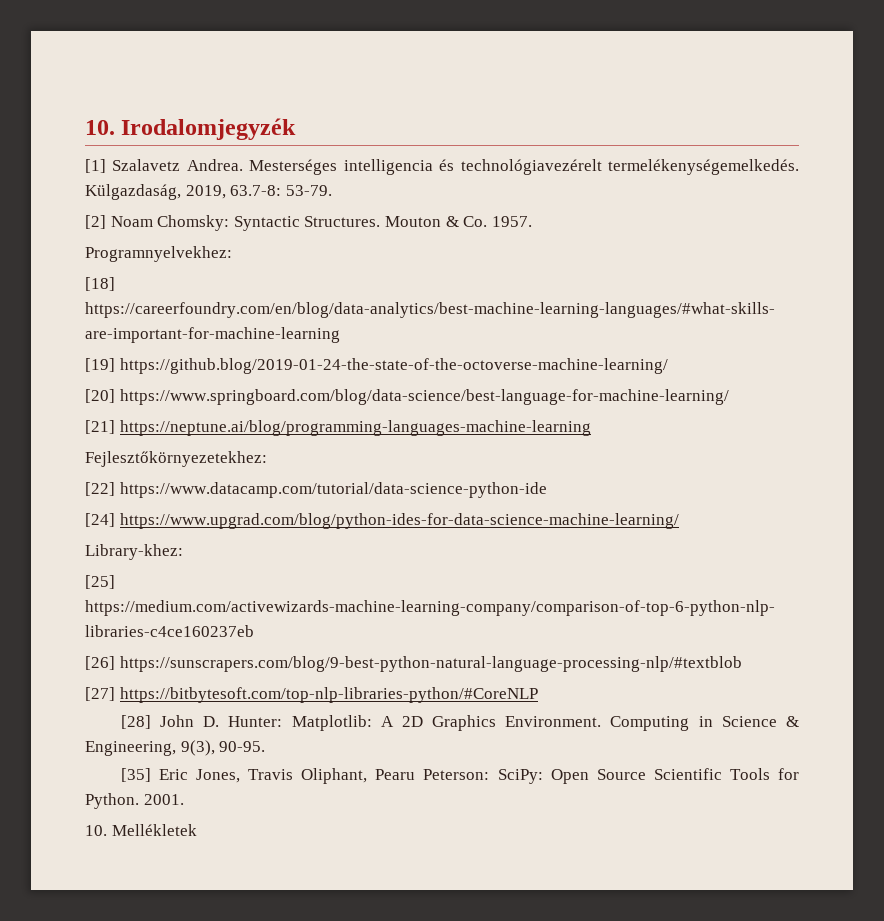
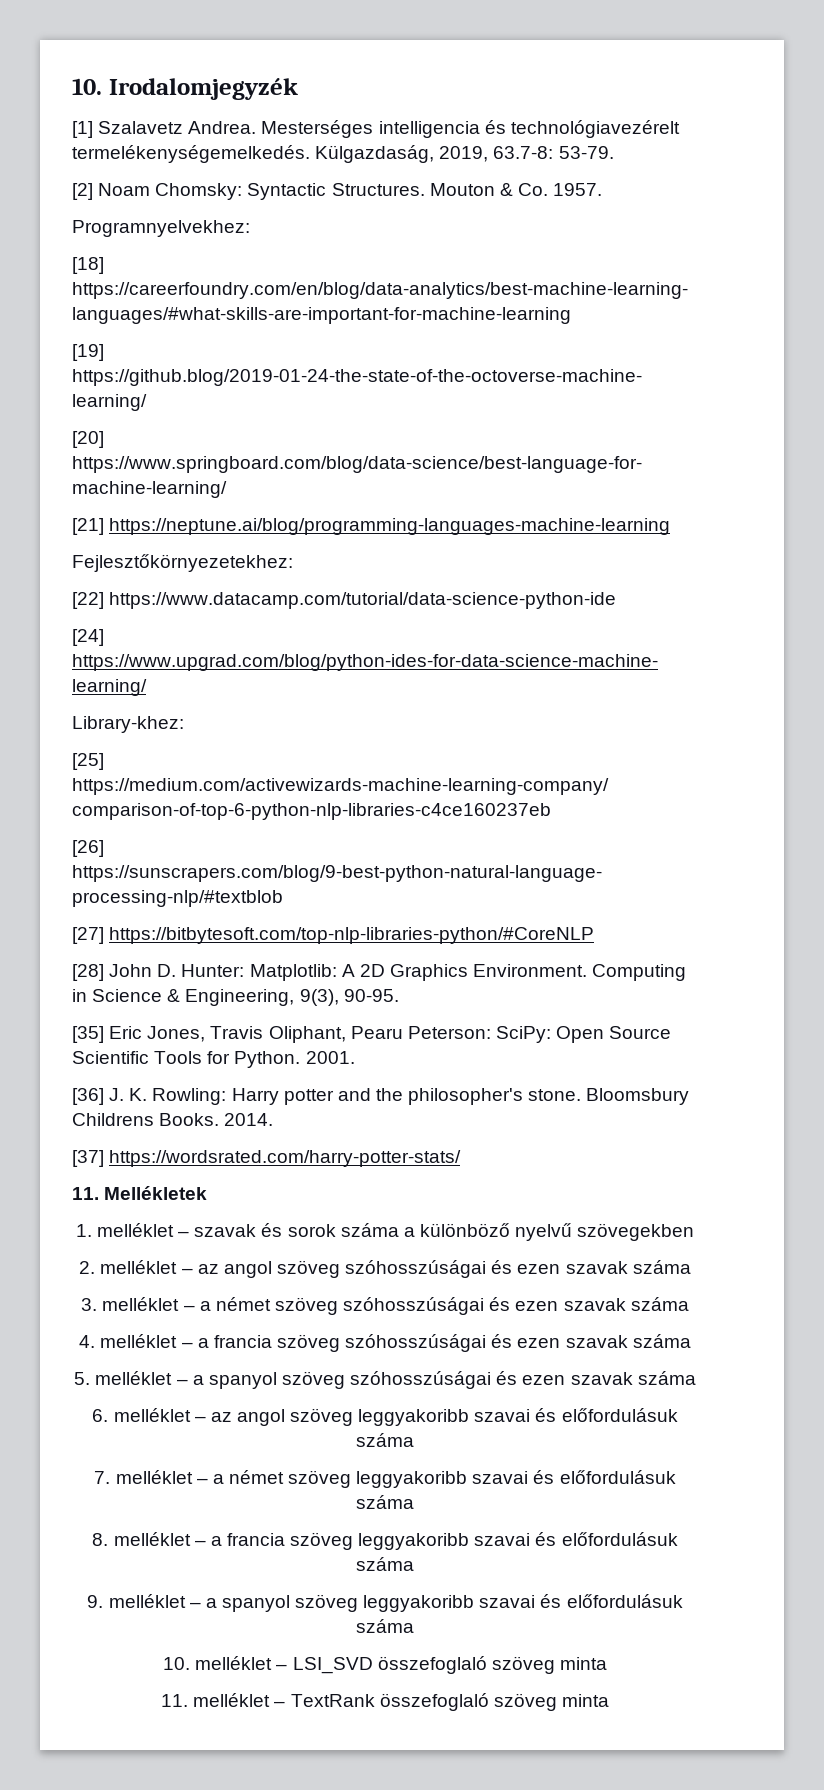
- 10. Mellékletek
+ [36] J. K. Rowling: Harry potter and the philosopher's stone. Bloomsbury Childrens Books. 2014.
+ [37] https://wordsrated.com/harry-potter-stats/
+ 11. Mellékletek
+ 1. melléklet – szavak és sorok száma a különböző nyelvű szövegekben
+ 2. melléklet – az angol szöveg szóhosszúságai és ezen szavak száma
+ 3. melléklet – a német szöveg szóhosszúságai és ezen szavak száma
+ 4. melléklet – a francia szöveg szóhosszúságai és ezen szavak száma
+ 5. melléklet – a spanyol szöveg szóhosszúságai és ezen szavak száma
+ 6. melléklet – az angol szöveg leggyakoribb szavai és előfordulásuk száma
+ 7. melléklet – a német szöveg leggyakoribb szavai és előfordulásuk száma
+ 8. melléklet – a francia szöveg leggyakoribb szavai és előfordulásuk száma
+ 9. melléklet – a spanyol szöveg leggyakoribb szavai és előfordulásuk száma
+ 10. melléklet – LSI_SVD összefoglaló szöveg minta
+ 11. melléklet – TextRank összefoglaló szöveg minta

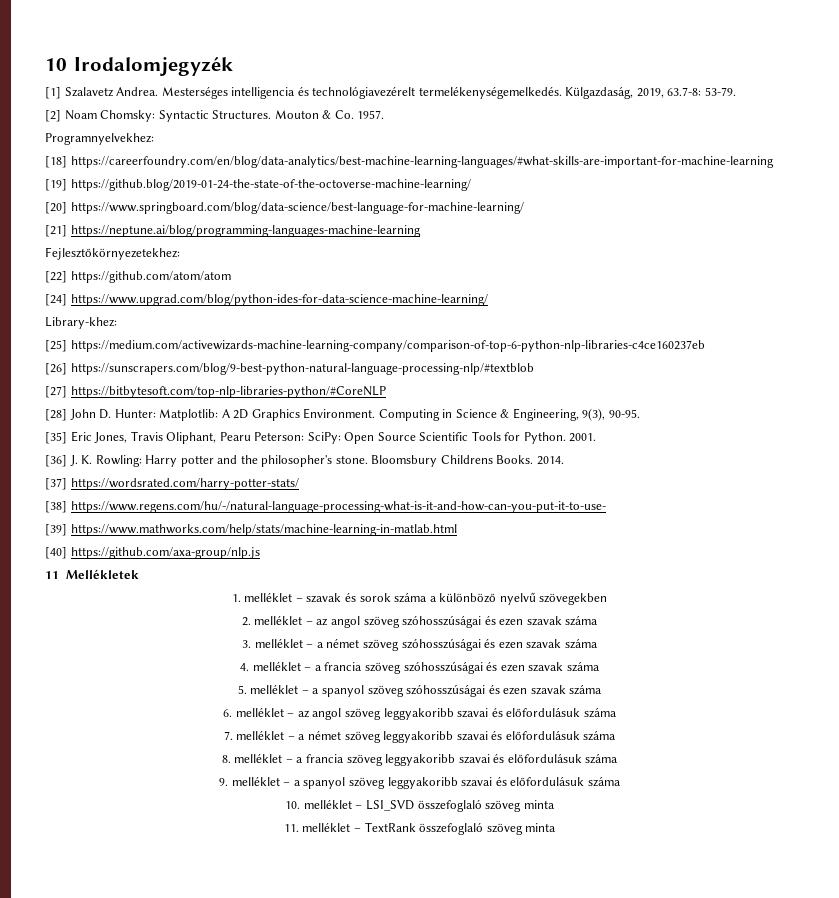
- 10. Irodalomjegyzék
+ 10 Irodalomjegyzék
- [22] https://www.datacamp.com/tutorial/data-science-python-ide
+ [22] https://github.com/atom/atom
- 11. Mellékletek
+ [38] https://www.regens.com/hu/-/natural-language-processing-what-is-it-and-how-can-you-put-it-to-use-
+ [39] https://www.mathworks.com/help/stats/machine-learning-in-matlab.html
+ [40] https://github.com/axa-group/nlp.js
+ 11 Mellékletek

